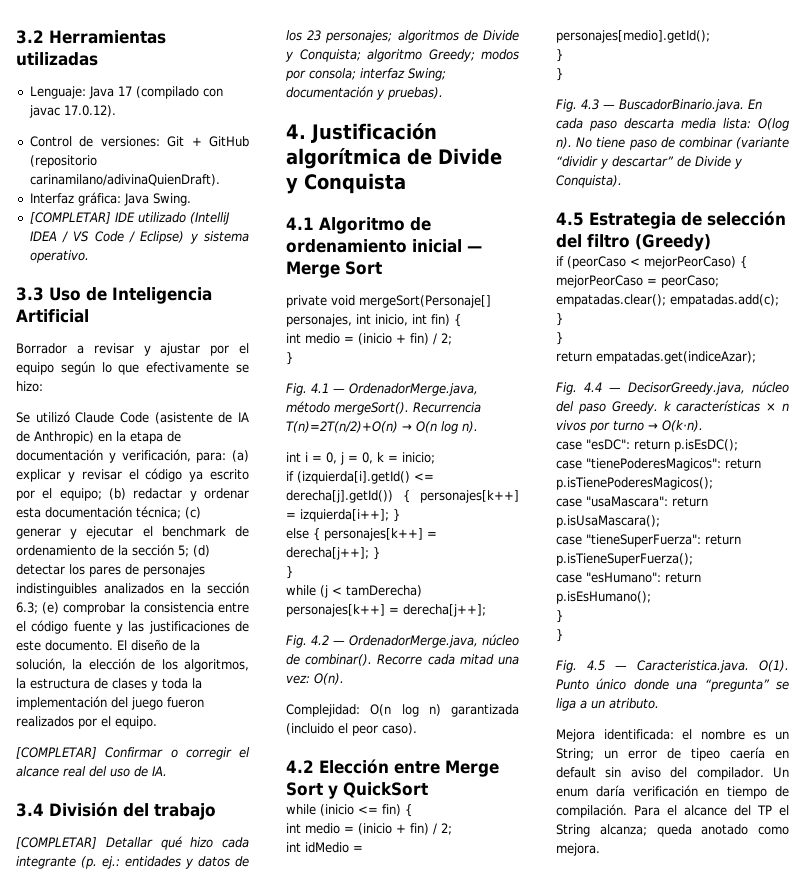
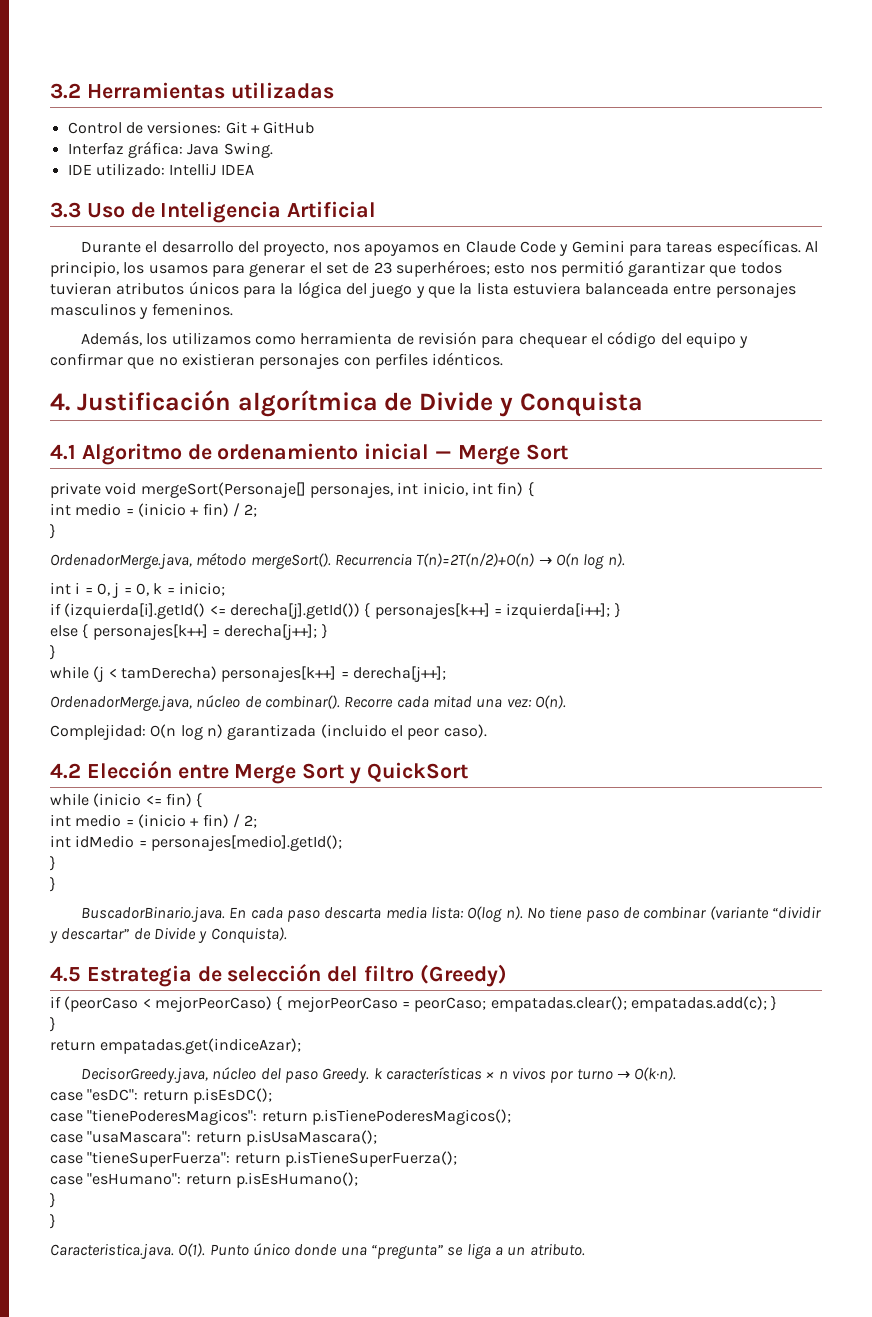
- Lenguaje: Java 17 (compilado con javac 17.0.12).
- Control de versiones: Git + GitHub (repositorio carinamilano/adivinaQuienDraft).
+ Control de versiones: Git + GitHub
- [COMPLETAR] IDE utilizado (IntelliJ IDEA / VS Code / Eclipse) y sistema operativo.
+ IDE utilizado: IntelliJ IDEA
- Borrador a revisar y ajustar por el equipo según lo que efectivamente se hizo:
- Se utilizó Claude Code (asistente de IA de Anthropic) en la etapa de documentación y verificación, para: (a) explicar y revisar el código ya escrito por el equipo; (b) redactar y ordenar esta documentación técnica; (c) generar y ejecutar el benchmark de ordenamiento de la sección 5; (d) detectar los pares de personajes indistinguibles analizados en la sección 6.3; (e) comprobar la consistencia entre el código fuente y las justificaciones de este documento. El diseño de la solución, la elección de los algoritmos, la estructura de clases y toda la implementación del juego fueron realizados por el equipo.
- [COMPLETAR] Confirmar o corregir el alcance real del uso de IA.
- 3.4 División del trabajo
- [COMPLETAR] Detallar qué hizo cada integrante (p. ej.: entidades y datos de los 23 personajes; algoritmos de Divide y Conquista; algoritmo Greedy; modos por consola; interfaz Swing; documentación y pruebas).
+ Durante el desarrollo del proyecto, nos apoyamos en Claude Code y Gemini para tareas específicas. Al principio, los usamos para generar el set de 23 superhéroes; esto nos permitió garantizar que todos tuvieran atributos únicos para la lógica del juego y que la lista estuviera balanceada entre personajes masculinos y femeninos.
+ Además, los utilizamos como herramienta de revisión para chequear el código del equipo y confirmar que no existieran personajes con perfiles idénticos.
- Fig. 4.1 — OrdenadorMerge.java, método mergeSort().
+ OrdenadorMerge.java, método mergeSort().
- Fig. 4.2 — OrdenadorMerge.java, núcleo de combinar().
+ OrdenadorMerge.java, núcleo de combinar().
- Fig. 4.3 — BuscadorBinario.java. En cada paso descarta media lista: O(log n).
+ BuscadorBinario.java. En cada paso descarta media lista: O(log n).
- Fig. 4.4 — DecisorGreedy.java, núcleo del paso Greedy. k características × n vivos por turno → O(k·n).
+ DecisorGreedy.java, núcleo del paso Greedy. k características × n vivos por turno → O(k·n).
- Fig. 4.5 — Caracteristica.java. O(1).
+ Caracteristica.java. O(1).
- Mejora identificada: el nombre es un String; un error de tipeo caería en default sin aviso del compilador. Un enum daría verificación en tiempo de compilación. Para el alcance del TP el String alcanza; queda anotado como mejora.

